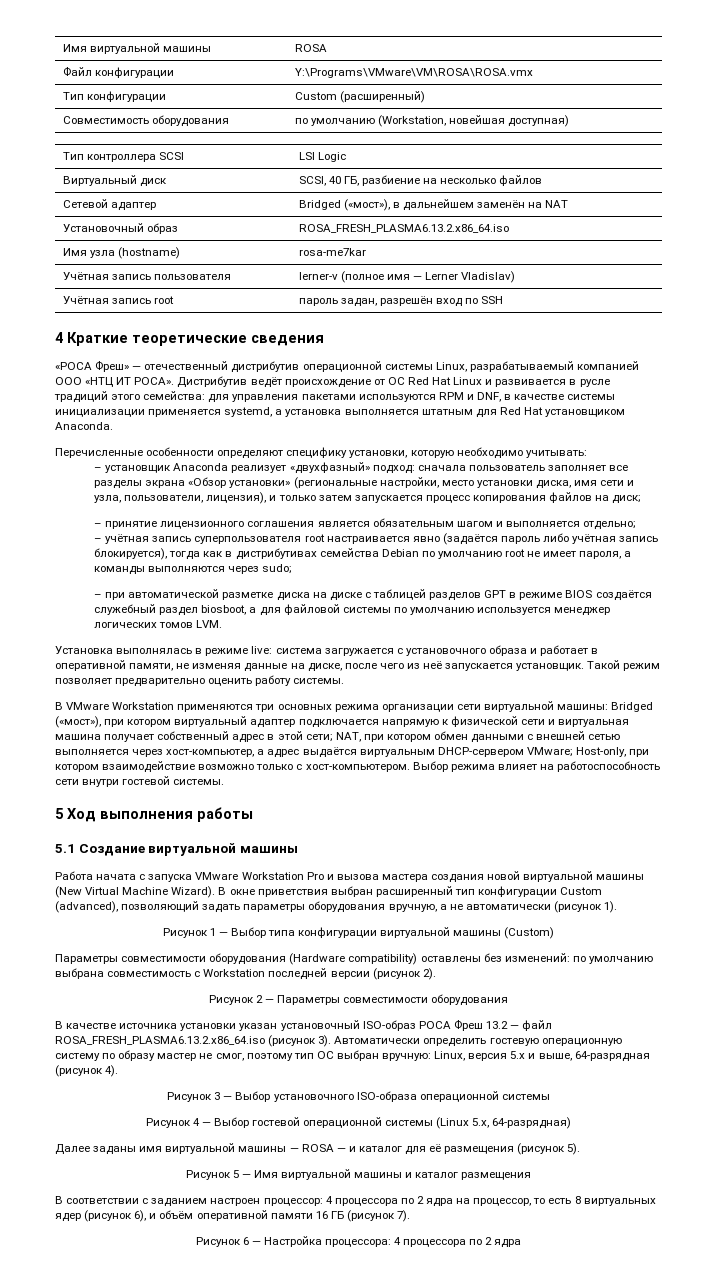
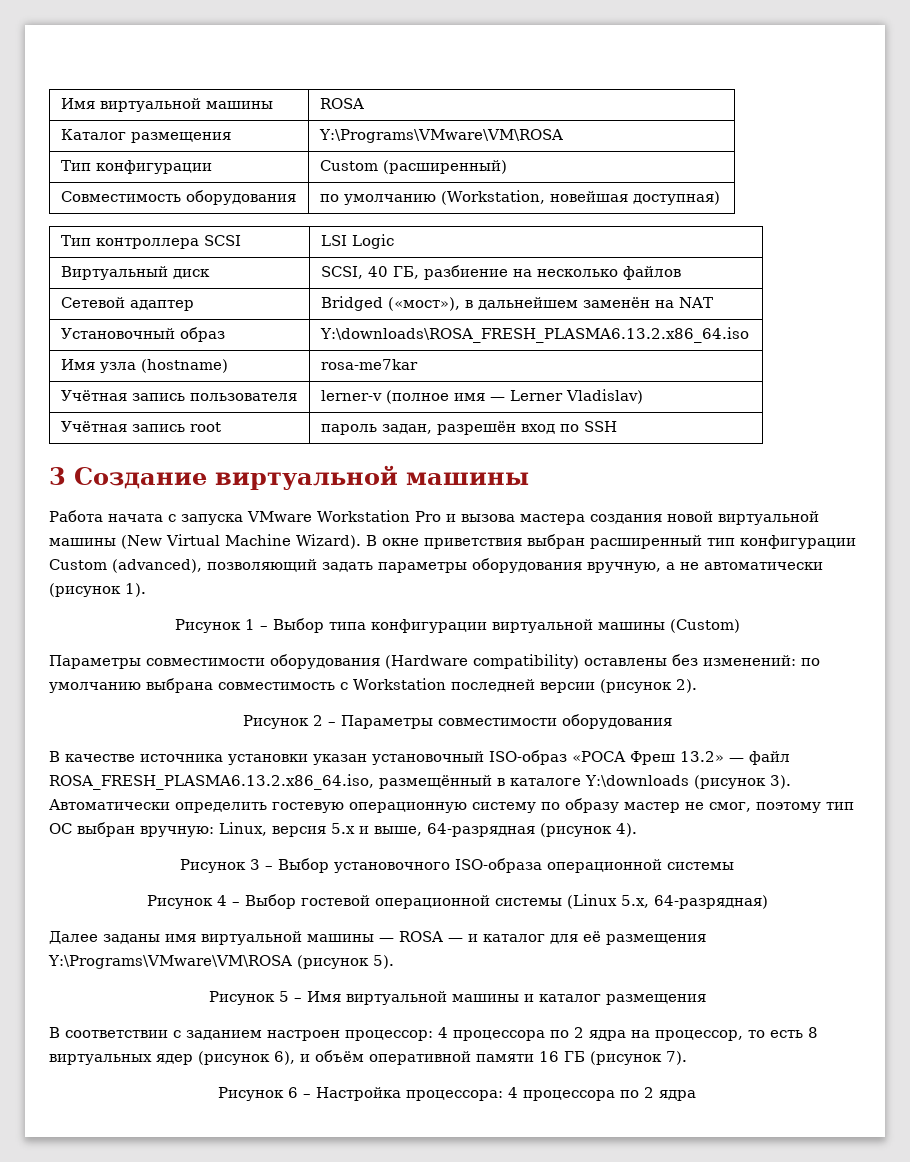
- Файл конфигурации | Y:\Programs\VMware\VM\ROSA\ROSA.vmx
+ Каталог размещения | Y:\Programs\VMware\VM\ROSA
- Установочный образ | ROSA_FRESH_PLASMA6.13.2.x86_64.iso
+ Установочный образ | Y:\downloads\ROSA_FRESH_PLASMA6.13.2.x86_64.iso
- 4 Краткие теоретические сведения
- «РОСА Фреш» — отечественный дистрибутив операционной системы Linux, разрабатываемый компанией ООО «НТЦ ИТ РОСА». Дистрибутив ведёт происхождение от ОС Red Hat Linux и развивается в русле традиций этого семейства: для управления пакетами используются RPM и DNF, в качестве системы инициализации применяется systemd, а установка выполняется штатным для Red Hat установщиком Anaconda.
- Перечисленные особенности определяют специфику установки, которую необходимо учитывать:
- – установщик Anaconda реализует «двухфазный» подход: сначала пользователь заполняет все разделы экрана «Обзор установки» (региональные настройки, место установки диска, имя сети и узла, пользователи, лицензия), и только затем запускается процесс копирования файлов на диск;
- – принятие лицензионного соглашения является обязательным шагом и выполняется отдельно;
- – учётная запись суперпользователя root настраивается явно (задаётся пароль либо учётная запись блокируется), тогда как в дистрибутивах семейства Debian по умолчанию root не имеет пароля, а команды выполняются через sudo;
- – при автоматической разметке диска на диске с таблицей разделов GPT в режиме BIOS создаётся служебный раздел biosboot, а для файловой системы по умолчанию используется менеджер логических томов LVM.
- Установка выполнялась в режиме live: система загружается с установочного образа и работает в оперативной памяти, не изменяя данные на диске, после чего из неё запускается установщик. Такой режим позволяет предварительно оценить работу системы.
- В VMware Workstation применяются три основных режима организации сети виртуальной машины: Bridged («мост»), при котором виртуальный адаптер подключается напрямую к физической сети и виртуальная машина получает собственный адрес в этой сети; NAT, при котором обмен данными с внешней сетью выполняется через хост-компьютер, а адрес выдаётся виртуальным DHCP-сервером VMware; Host-only, при котором взаимодействие возможно только с хост-компьютером. Выбор режима влияет на работоспособность сети внутри гостевой системы.
- 5 Ход выполнения работы
- 5.1 Создание виртуальной машины
+ 3 Создание виртуальной машины
- Рисунок 1 — Выбор типа конфигурации виртуальной машины (Custom)
+ Рисунок 1 – Выбор типа конфигурации виртуальной машины (Custom)
- Рисунок 2 — Параметры совместимости оборудования
+ Рисунок 2 – Параметры совместимости оборудования
- В качестве источника установки указан установочный ISO-образ РОСА Фреш 13.2 — файл ROSA_FRESH_PLASMA6.13.2.x86_64.iso (рисунок 3).
+ В качестве источника установки указан установочный ISO-образ «РОСА Фреш 13.2» — файл ROSA_FRESH_PLASMA6.13.2.x86_64.iso, размещённый в каталоге Y:\downloads (рисунок 3).
- Рисунок 3 — Выбор установочного ISO-образа операционной системы
+ Рисунок 3 – Выбор установочного ISO-образа операционной системы
- Рисунок 4 — Выбор гостевой операционной системы (Linux 5.x, 64-разрядная)
+ Рисунок 4 – Выбор гостевой операционной системы (Linux 5.x, 64-разрядная)
- Далее заданы имя виртуальной машины — ROSA — и каталог для её размещения (рисунок 5).
+ Далее заданы имя виртуальной машины — ROSA — и каталог для её размещения Y:\Programs\VMware\VM\ROSA (рисунок 5).
- Рисунок 5 — Имя виртуальной машины и каталог размещения
+ Рисунок 5 – Имя виртуальной машины и каталог размещения
- Рисунок 6 — Настройка процессора: 4 процессора по 2 ядра
+ Рисунок 6 – Настройка процессора: 4 процессора по 2 ядра

